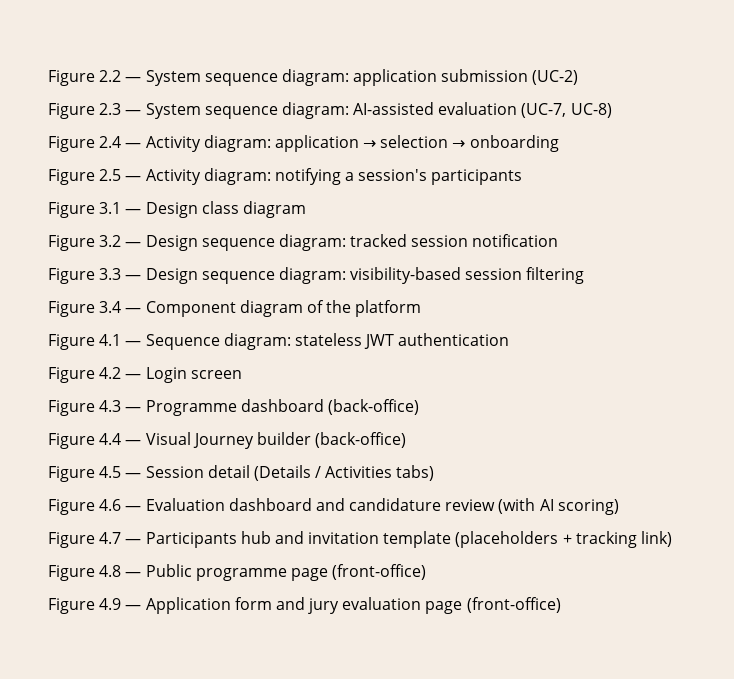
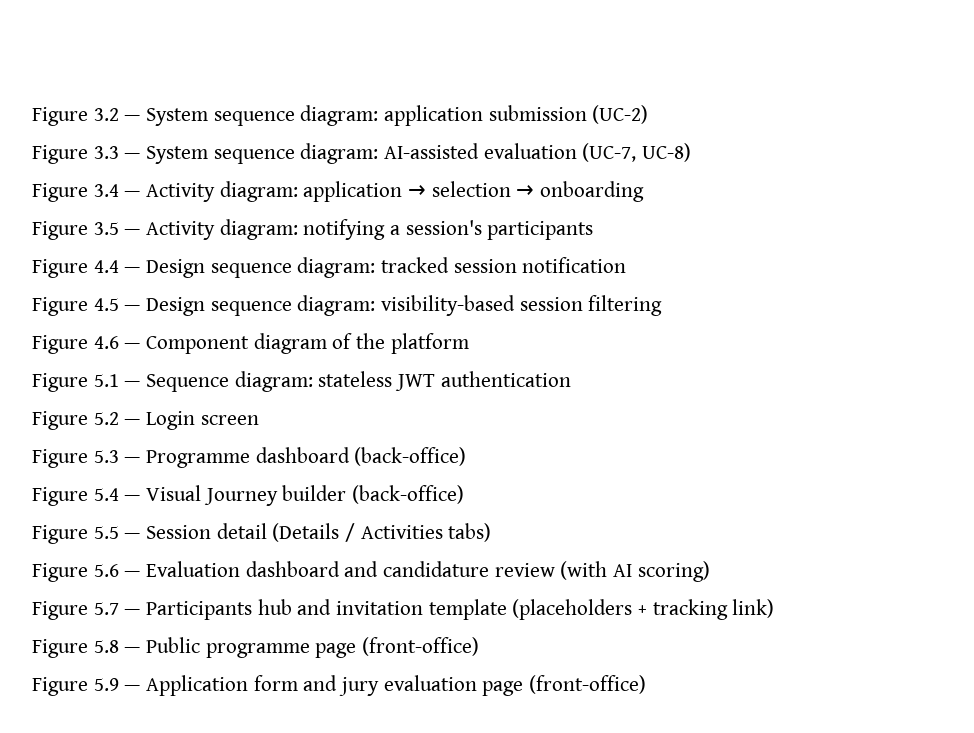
- Figure 2.2 — System sequence diagram: application submission (UC-2)
+ Figure 3.2 — System sequence diagram: application submission (UC-2)
- Figure 2.3 — System sequence diagram: AI-assisted evaluation (UC-7, UC-8)
+ Figure 3.3 — System sequence diagram: AI-assisted evaluation (UC-7, UC-8)
- Figure 2.4 — Activity diagram: application → selection → onboarding
+ Figure 3.4 — Activity diagram: application → selection → onboarding
- Figure 2.5 — Activity diagram: notifying a session's participants
+ Figure 3.5 — Activity diagram: notifying a session's participants
- Figure 3.1 — Design class diagram
- Figure 3.2 — Design sequence diagram: tracked session notification
+ Figure 4.4 — Design sequence diagram: tracked session notification
- Figure 3.3 — Design sequence diagram: visibility-based session filtering
+ Figure 4.5 — Design sequence diagram: visibility-based session filtering
- Figure 3.4 — Component diagram of the platform
+ Figure 4.6 — Component diagram of the platform
- Figure 4.1 — Sequence diagram: stateless JWT authentication
+ Figure 5.1 — Sequence diagram: stateless JWT authentication
- Figure 4.2 — Login screen
+ Figure 5.2 — Login screen
- Figure 4.3 — Programme dashboard (back-office)
+ Figure 5.3 — Programme dashboard (back-office)
- Figure 4.4 — Visual Journey builder (back-office)
+ Figure 5.4 — Visual Journey builder (back-office)
- Figure 4.5 — Session detail (Details / Activities tabs)
+ Figure 5.5 — Session detail (Details / Activities tabs)
- Figure 4.6 — Evaluation dashboard and candidature review (with AI scoring)
+ Figure 5.6 — Evaluation dashboard and candidature review (with AI scoring)
- Figure 4.7 — Participants hub and invitation template (placeholders + tracking link)
+ Figure 5.7 — Participants hub and invitation template (placeholders + tracking link)
- Figure 4.8 — Public programme page (front-office)
+ Figure 5.8 — Public programme page (front-office)
- Figure 4.9 — Application form and jury evaluation page (front-office)
+ Figure 5.9 — Application form and jury evaluation page (front-office)

